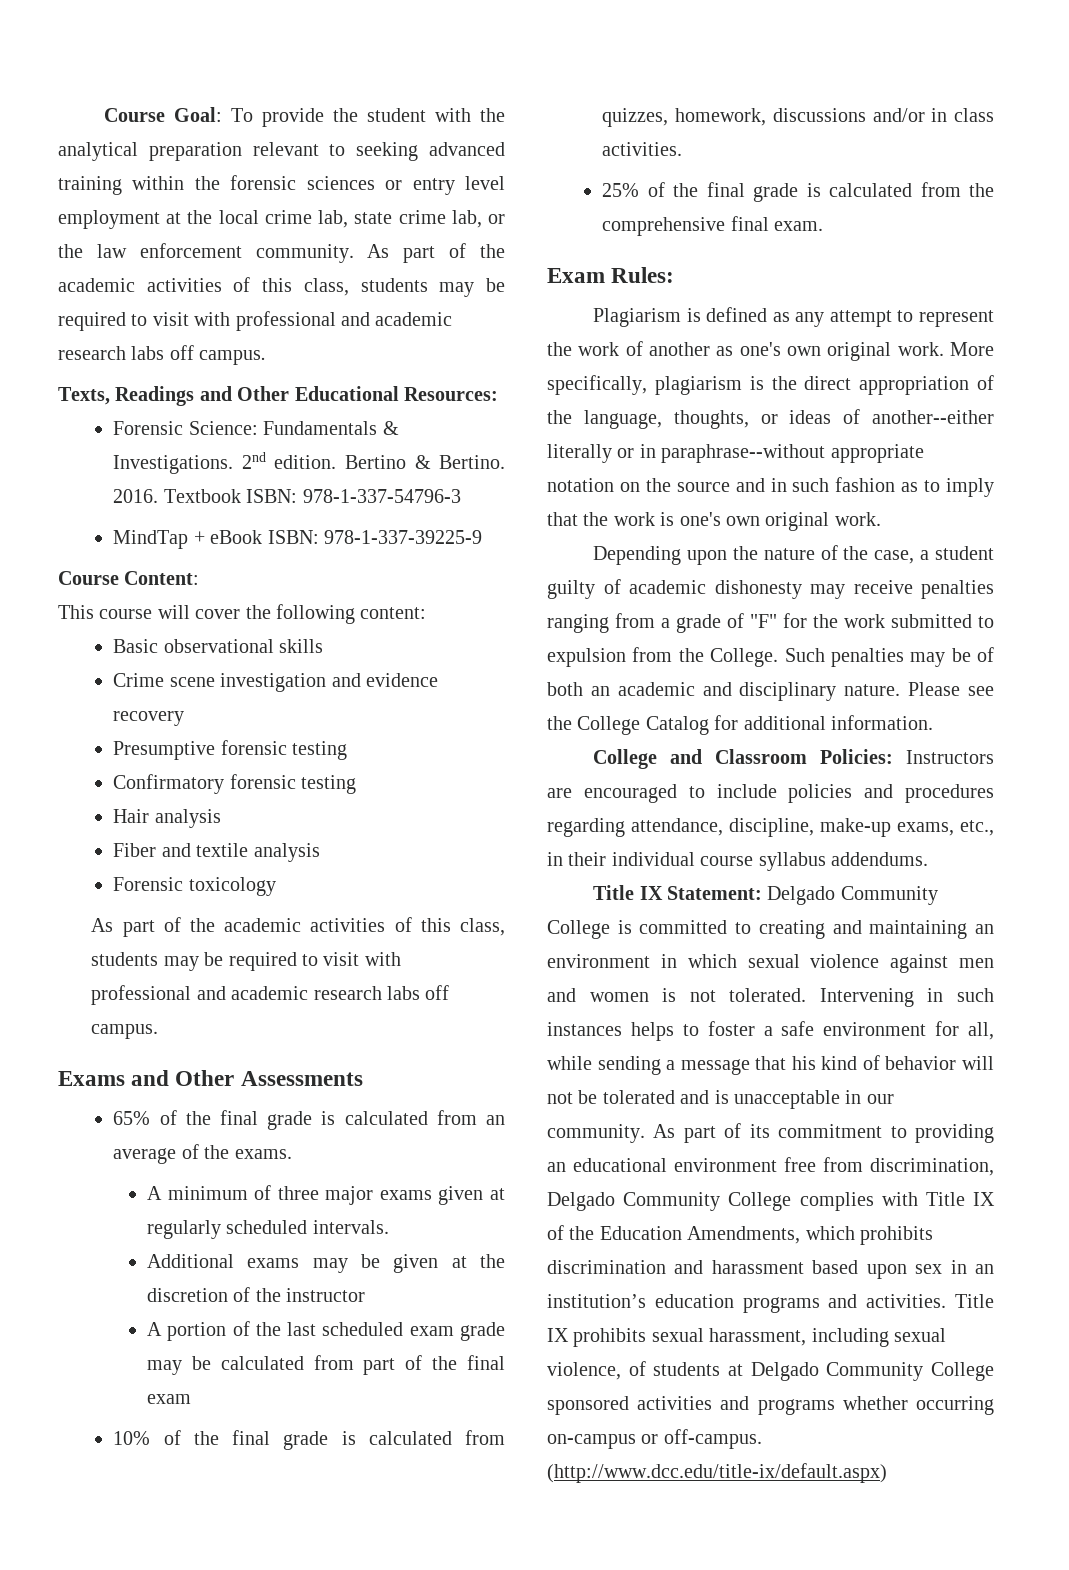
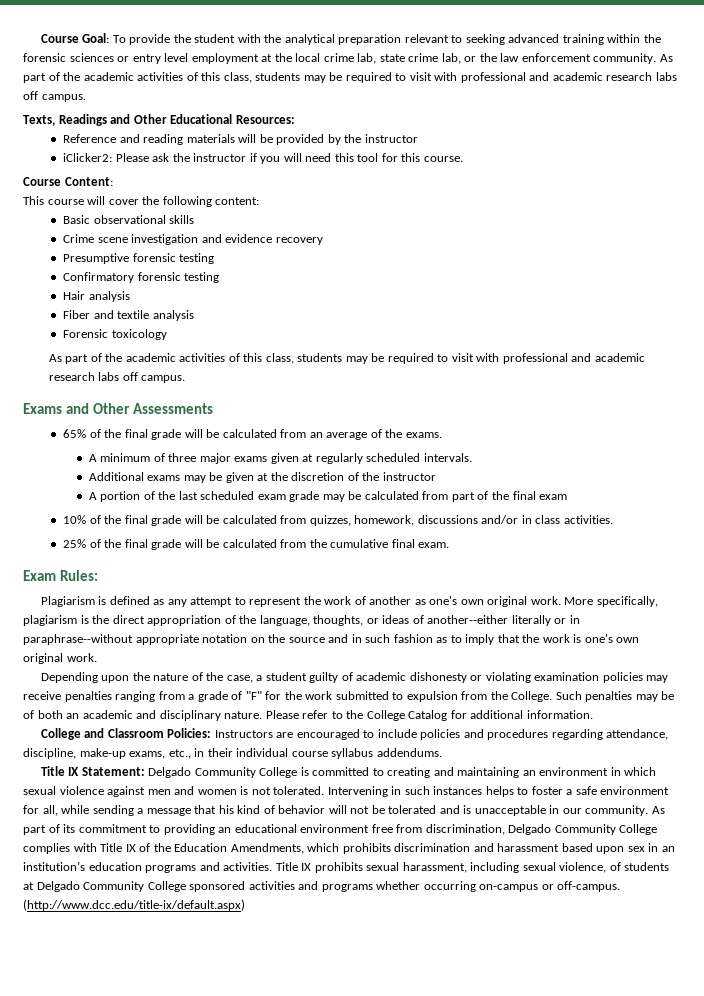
- Forensic Science: Fundamentals & Investigations. 2nd edition. Bertino & Bertino. 2016. Textbook ISBN: 978-1-337-54796-3
- MindTap + eBook ISBN: 978-1-337-39225-9
+ Reference and reading materials will be provided by the instructor
+ iClicker2: Please ask the instructor if you will need this tool for this course.
- 65% of the final grade is calculated from an average of the exams.
+ 65% of the final grade will be calculated from an average of the exams.
- 10% of the final grade is calculated from quizzes, homework, discussions and/or in class activities.
+ 10% of the final grade will be calculated from quizzes, homework, discussions and/or in class activities.
- 25% of the final grade is calculated from the comprehensive final exam.
+ 25% of the final grade will be calculated from the cumulative final exam.
- Depending upon the nature of the case, a student guilty of academic dishonesty may receive penalties ranging from a grade of "F" for the work submitted to expulsion from the College.
+ Depending upon the nature of the case, a student guilty of academic dishonesty or violating examination policies may receive penalties ranging from a grade of "F" for the work submitted to expulsion from the College.
- Please see the College Catalog for additional information.
+ Please refer to the College Catalog for additional information.

